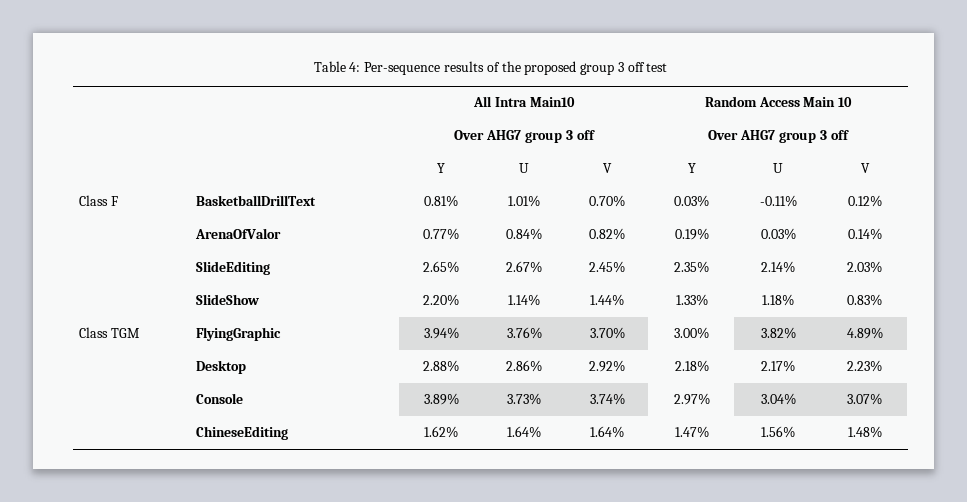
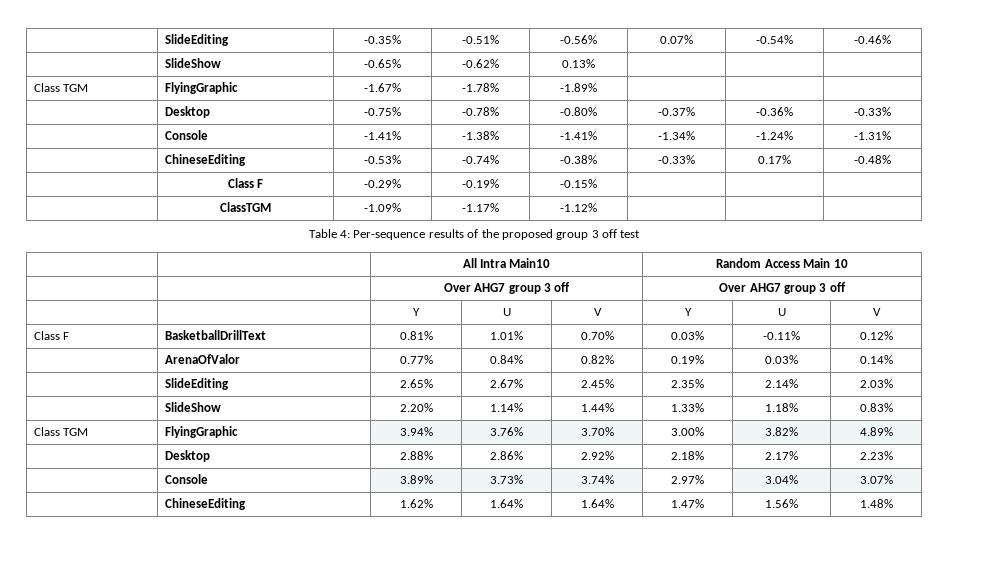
+ | SlideEditing | -0.35% | -0.51% | -0.56% | 0.07% | -0.54% | -0.46%
+ | SlideShow | -0.65% | -0.62% | 0.13% | | |
+ Class TGM | FlyingGraphic | -1.67% | -1.78% | -1.89% | | |
+ | Desktop | -0.75% | -0.78% | -0.80% | -0.37% | -0.36% | -0.33%
+ | Console | -1.41% | -1.38% | -1.41% | -1.34% | -1.24% | -1.31%
+ | ChineseEditing | -0.53% | -0.74% | -0.38% | -0.33% | 0.17% | -0.48%
+ | Class F | -0.29% | -0.19% | -0.15% | | |
+ | ClassTGM | -1.09% | -1.17% | -1.12% | | |

